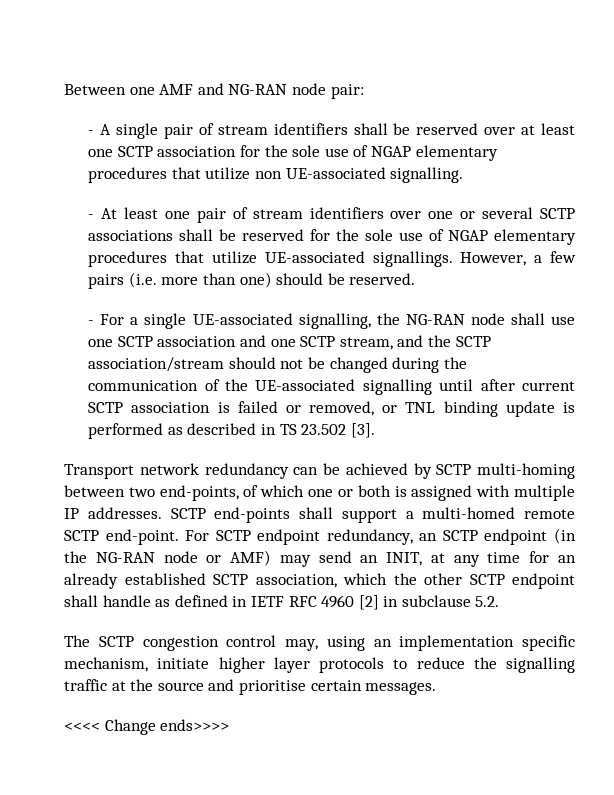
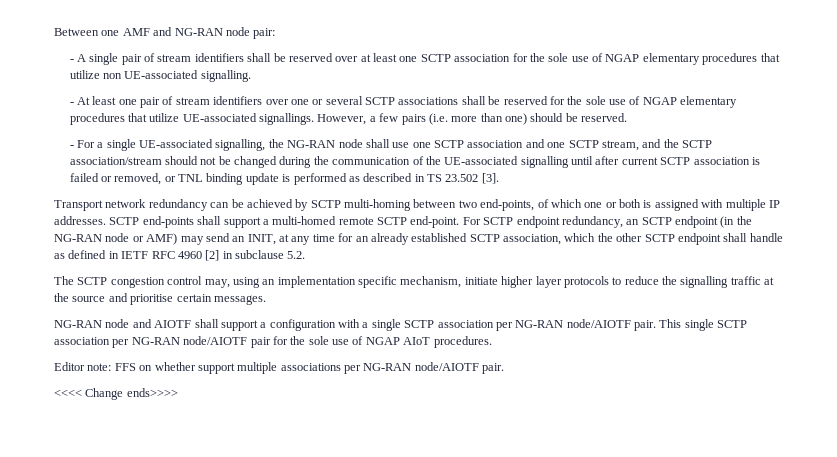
+ NG-RAN node and AIOTF shall support a configuration with a single SCTP association per NG-RAN node/AIOTF pair. This single SCTP association per NG-RAN node/AIOTF pair for the sole use of NGAP AIoT procedures.
+ Editor note: FFS on whether support multiple associations per NG-RAN node/AIOTF pair.

